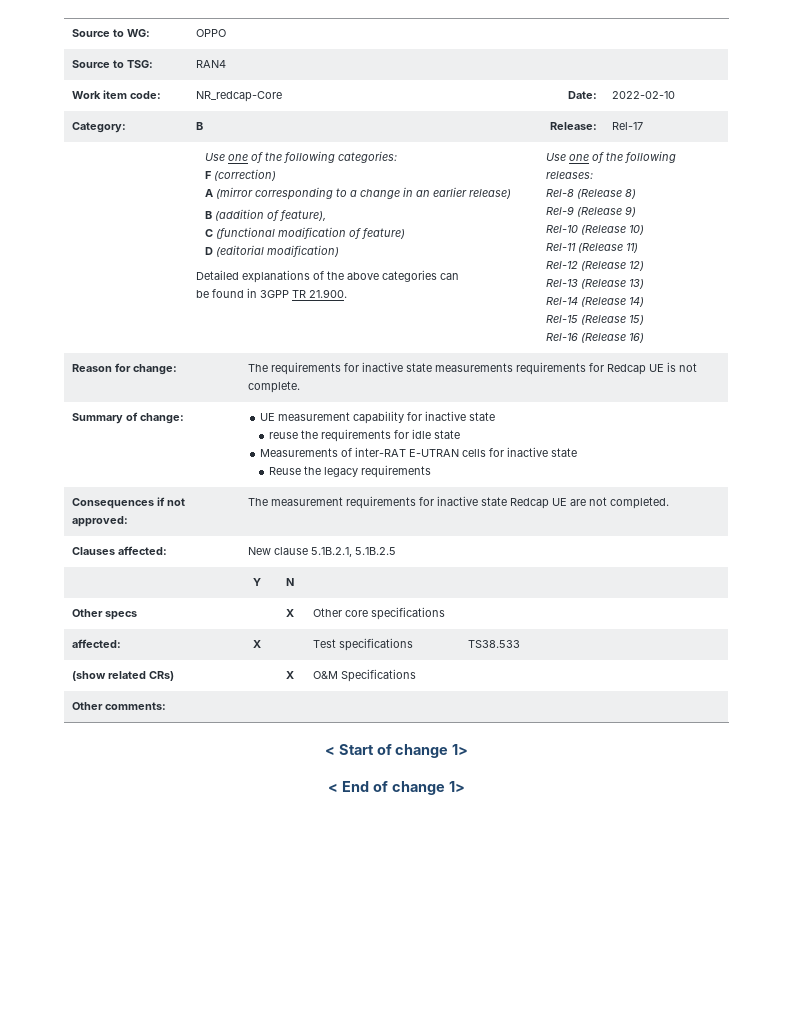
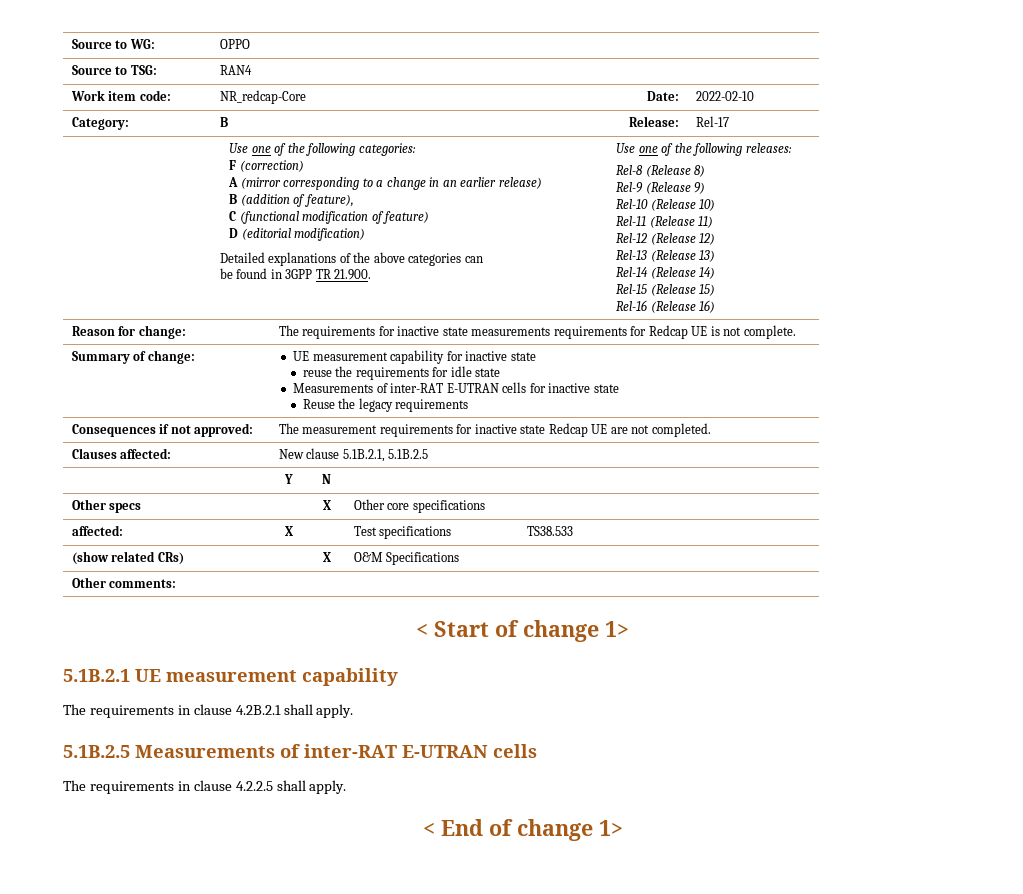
+ 5.1B.2.1 UE measurement capability
+ The requirements in clause 4.2B.2.1 shall apply.
+ 5.1B.2.5 Measurements of inter-RAT E-UTRAN cells
+ The requirements in clause 4.2.2.5 shall apply.

